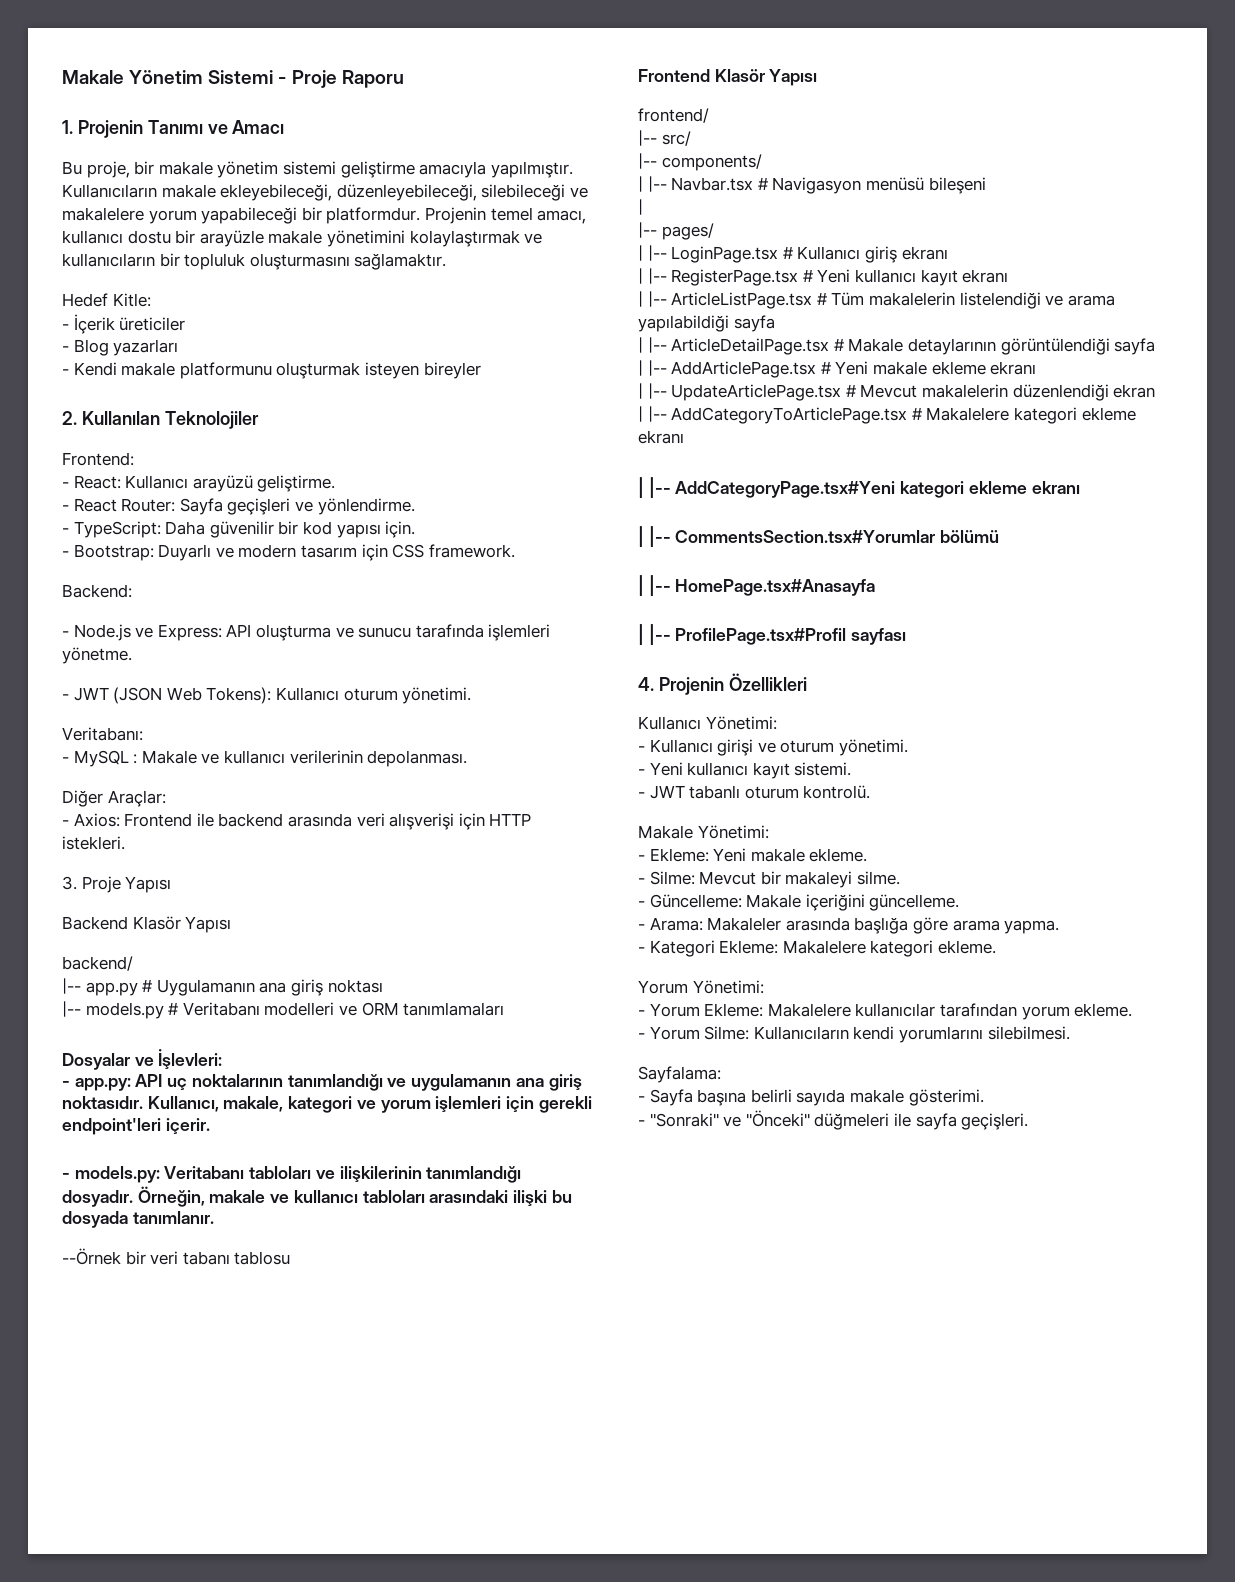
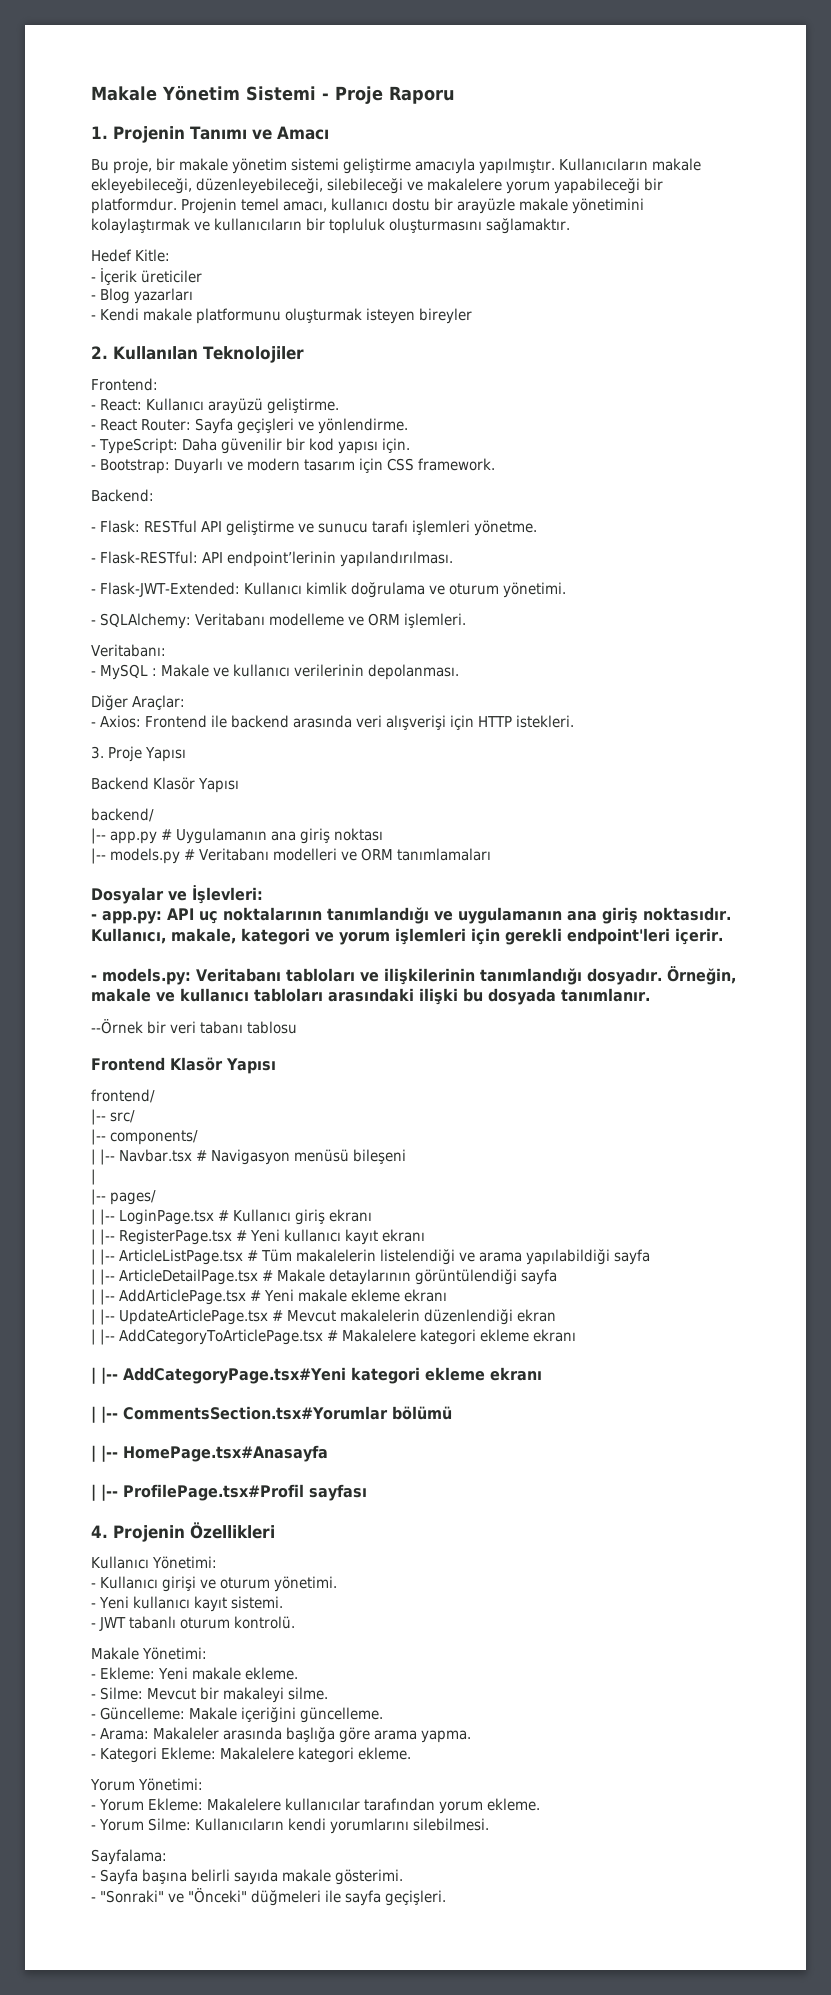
- - Node.js ve Express: API oluşturma ve sunucu tarafında işlemleri yönetme.
+ - Flask: RESTful API geliştirme ve sunucu tarafı işlemleri yönetme.
- - JWT (JSON Web Tokens): Kullanıcı oturum yönetimi.
+ - Flask-RESTful: API endpoint’lerinin yapılandırılması.
+ - Flask-JWT-Extended: Kullanıcı kimlik doğrulama ve oturum yönetimi.
+ - SQLAlchemy: Veritabanı modelleme ve ORM işlemleri.

